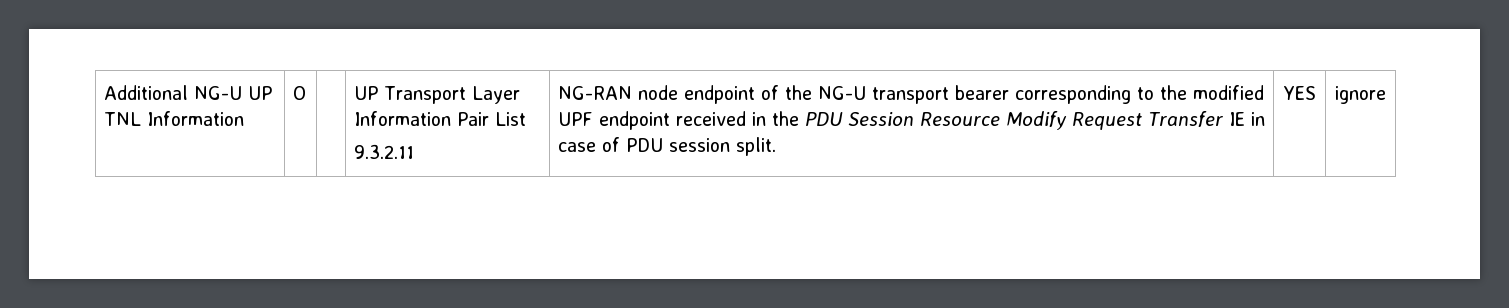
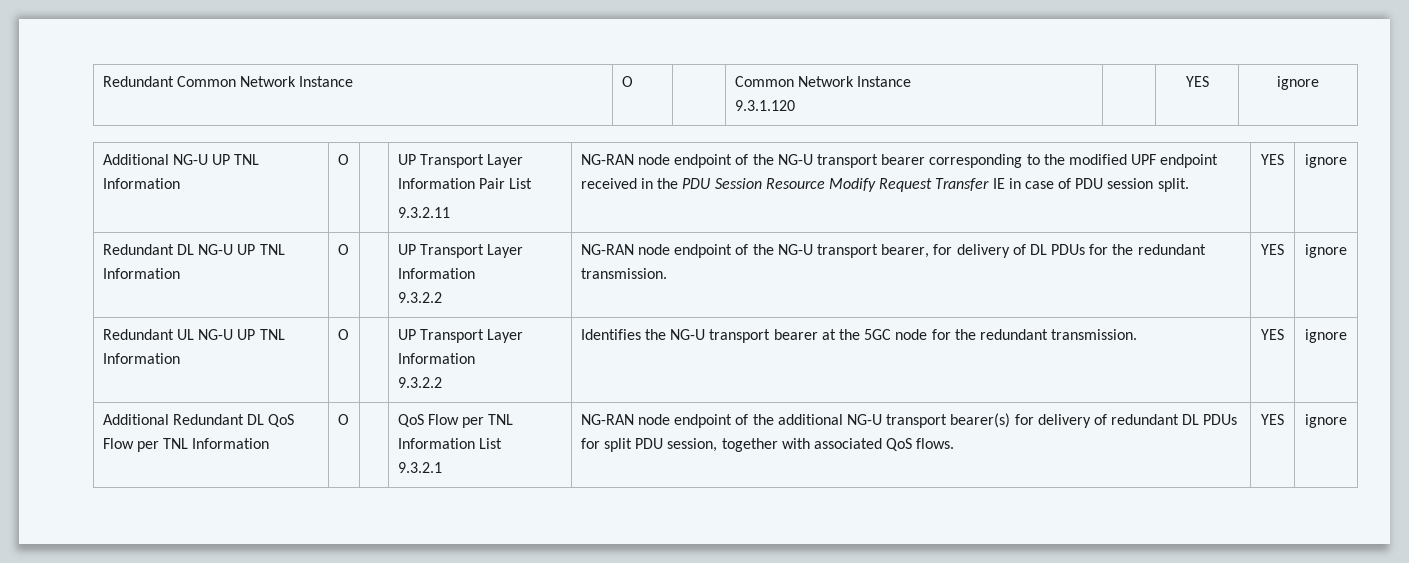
+ Redundant Common Network Instance | O | | Common Network Instance
+ 9.3.1.120 | | YES | ignore
+ Redundant DL NG-U UP TNL Information | O | | UP Transport Layer Information
+ 9.3.2.2 | NG-RAN node endpoint of the NG-U transport bearer, for delivery of DL PDUs for the redundant transmission. | YES | ignore
+ Redundant UL NG-U UP TNL Information | O | | UP Transport Layer Information
+ 9.3.2.2 | Identifies the NG-U transport bearer at the 5GC node for the redundant transmission. | YES | ignore
+ Additional Redundant DL QoS Flow per TNL Information | O | | QoS Flow per TNL Information List
+ 9.3.2.1 | NG-RAN node endpoint of the additional NG-U transport bearer(s) for delivery of redundant DL PDUs for split PDU session, together with associated QoS flows. | YES | ignore

